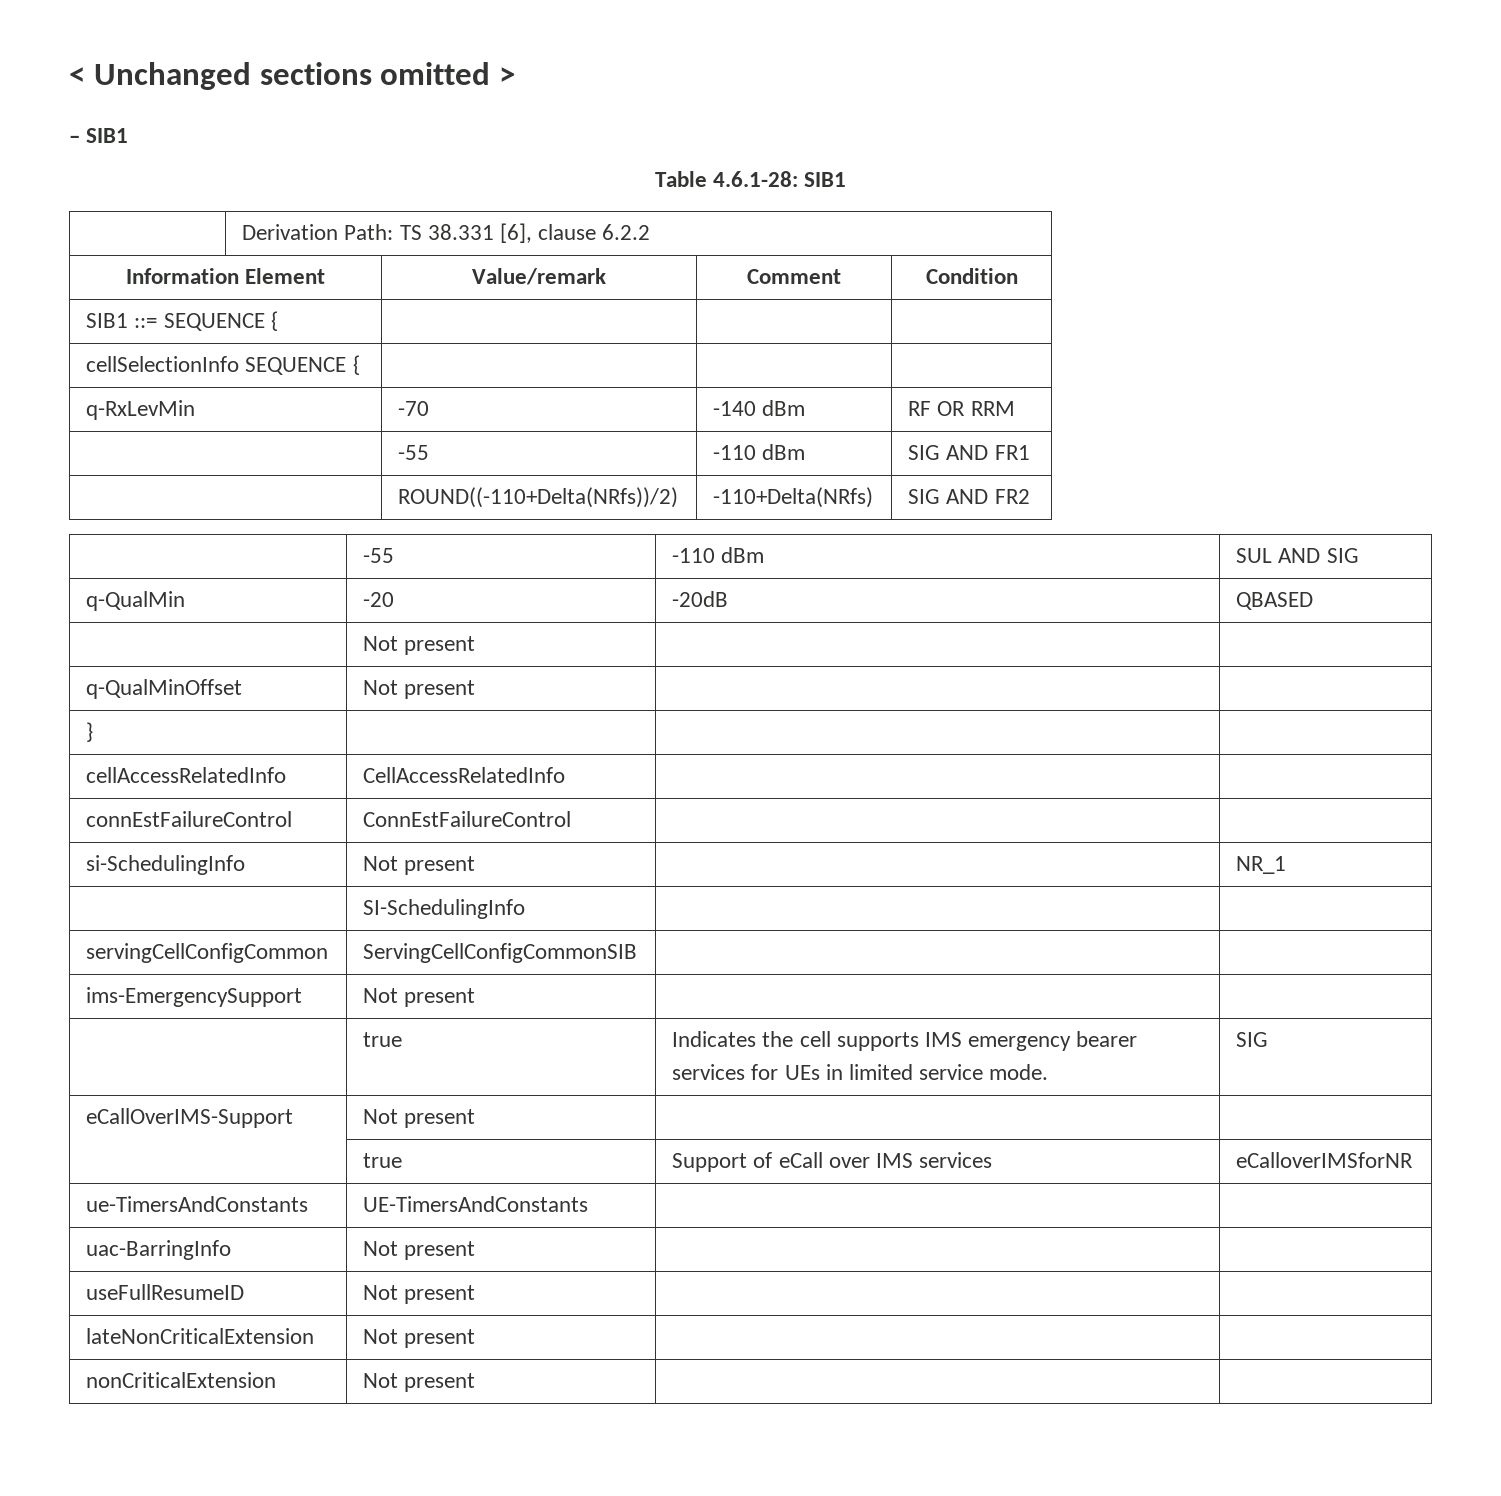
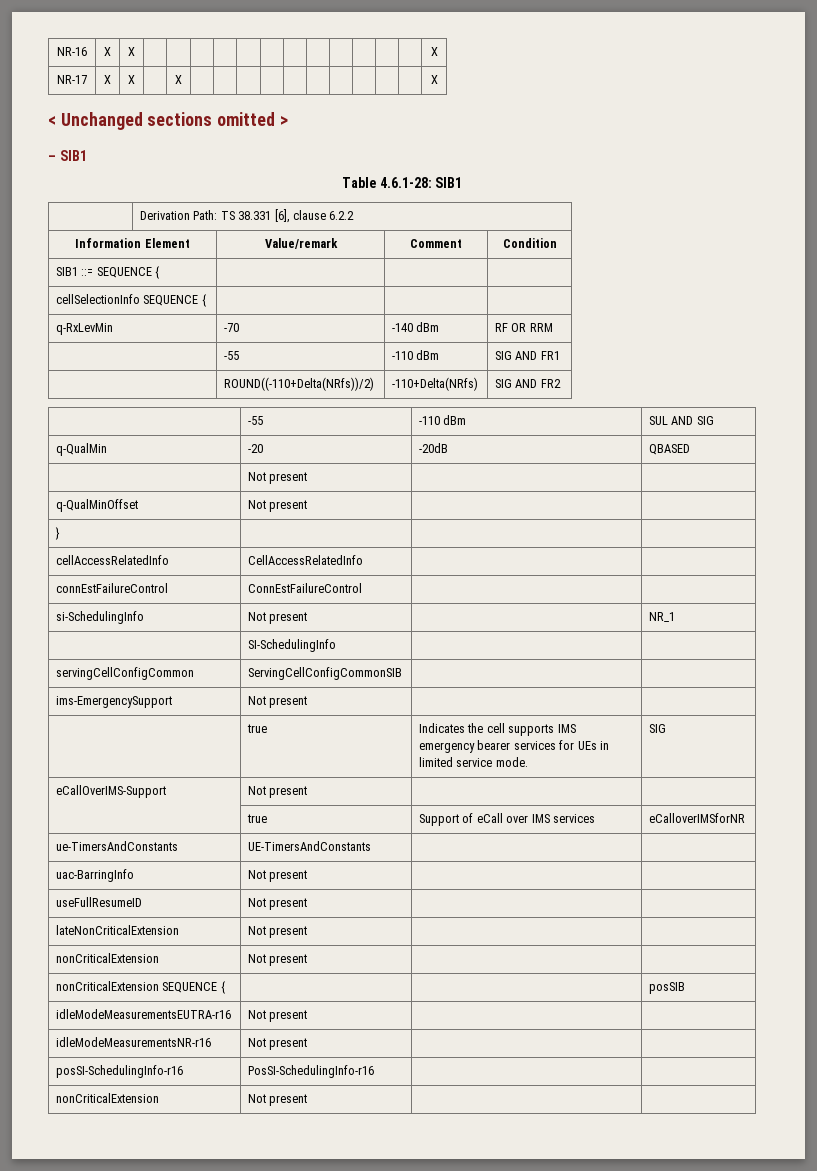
+ NR-16 | X | X | | | | | | | | | | | | | X
+ NR-17 | X | X | | X | | | | | | | | | | | X
+ nonCriticalExtension SEQUENCE { | | | posSIB
+ idleModeMeasurementsEUTRA-r16 | Not present | |
+ idleModeMeasurementsNR-r16 | Not present | |
+ posSI-SchedulingInfo-r16 | PosSI-SchedulingInfo-r16 | |
+ nonCriticalExtension | Not present | |

